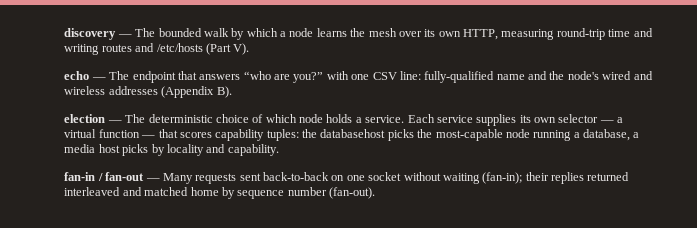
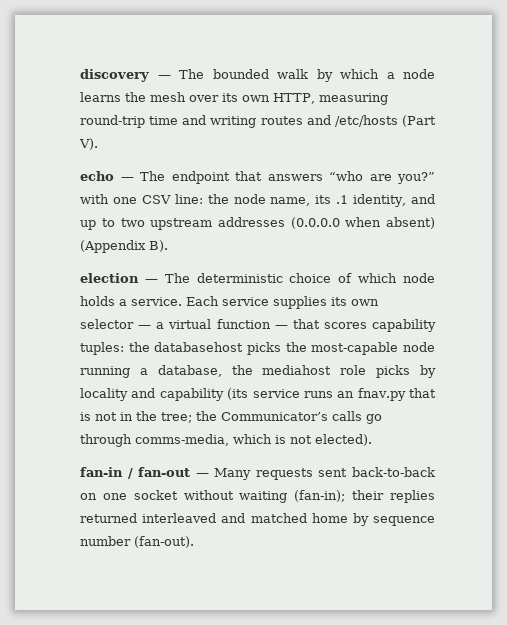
- echo — The endpoint that answers “who are you?” with one CSV line: fully-qualified name and the node's wired and wireless addresses (Appendix B).
+ echo — The endpoint that answers “who are you?” with one CSV line: the node name, its .1 identity, and up to two upstream addresses (0.0.0.0 when absent) (Appendix B).
- Each service supplies its own selector — a virtual function — that scores capability tuples: the databasehost picks the most-capable node running a database, a media host picks by locality and capability.
+ Each service supplies its own selector — a virtual function — that scores capability tuples: the databasehost picks the most-capable node running a database, the mediahost role picks by locality and capability (its service runs an fnav.py that is not in the tree; the Communicator’s calls go through comms-media, which is not elected).

